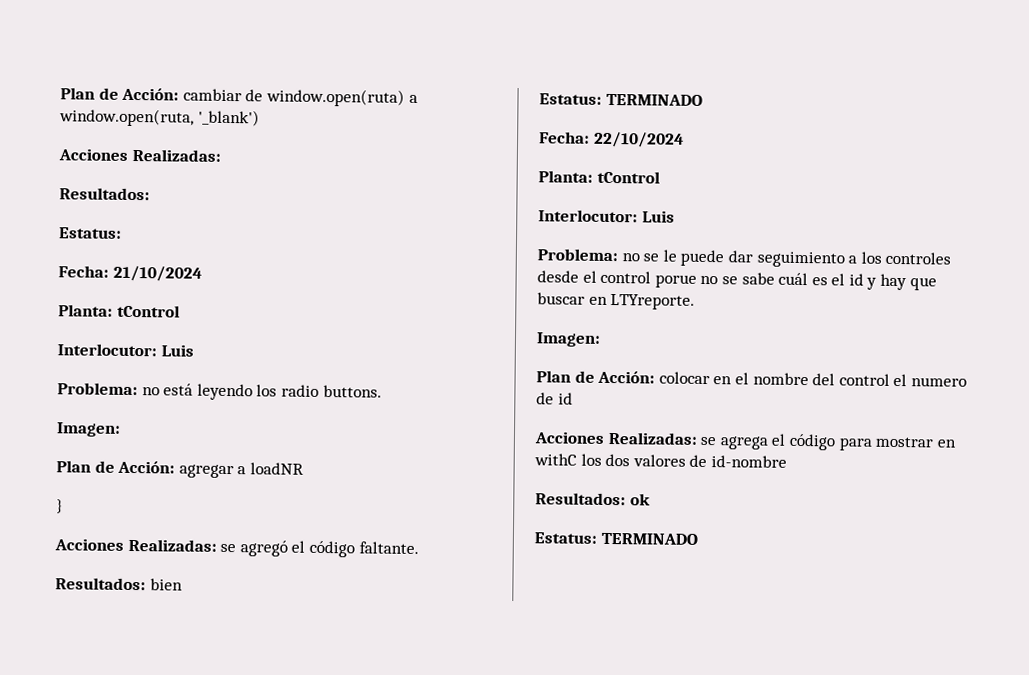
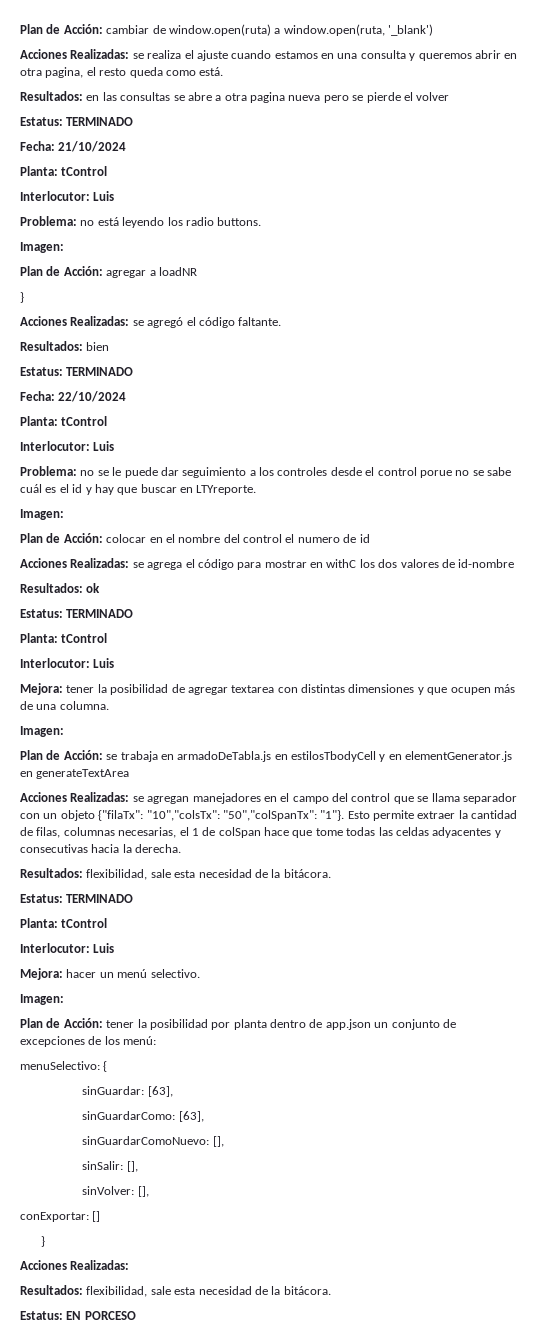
  Plan de Acción: cambiar de window.open(ruta) a window.open(ruta, '_blank')
- Acciones Realizadas:
- Resultados:
- Estatus:
+ Acciones Realizadas: se realiza el ajuste cuando estamos en una consulta y queremos abrir en otra pagina, el resto queda como está.
+ Resultados: en las consultas se abre a otra pagina nueva pero se pierde el volver
+ Estatus: TERMINADO
  Resultados: ok
  Estatus: TERMINADO
+ Planta: tControl
+ Interlocutor: Luis
+ Mejora: tener la posibilidad de agregar textarea con distintas dimensiones y que ocupen más de una columna.
+ Imagen:
+ Plan de Acción: se trabaja en armadoDeTabla.js en estilosTbodyCell y en elementGenerator.js en generateTextArea
+ Acciones Realizadas: se agregan manejadores en el campo del control que se llama separador con un objeto {"filaTx": "10","colsTx": "50","colSpanTx": "1"}. Esto permite extraer la cantidad de filas, columnas necesarias, el 1 de colSpan hace que tome todas las celdas adyacentes y consecutivas hacia la derecha.
+ Resultados: flexibilidad, sale esta necesidad de la bitácora.
+ Estatus: TERMINADO
+ Planta: tControl
+ Interlocutor: Luis
+ Mejora: hacer un menú selectivo.
+ Imagen:
+ Plan de Acción: tener la posibilidad por planta dentro de app.json un conjunto de excepciones de los menú:
+ menuSelectivo: {
+ sinGuardar: [63],
+ sinGuardarComo: [63],
+ sinGuardarComoNuevo: [],
+ sinSalir: [],
+ sinVolver: [],
+ conExportar: []
+ }
+ Acciones Realizadas:
+ Resultados: flexibilidad, sale esta necesidad de la bitácora.
+ Estatus: EN PORCESO

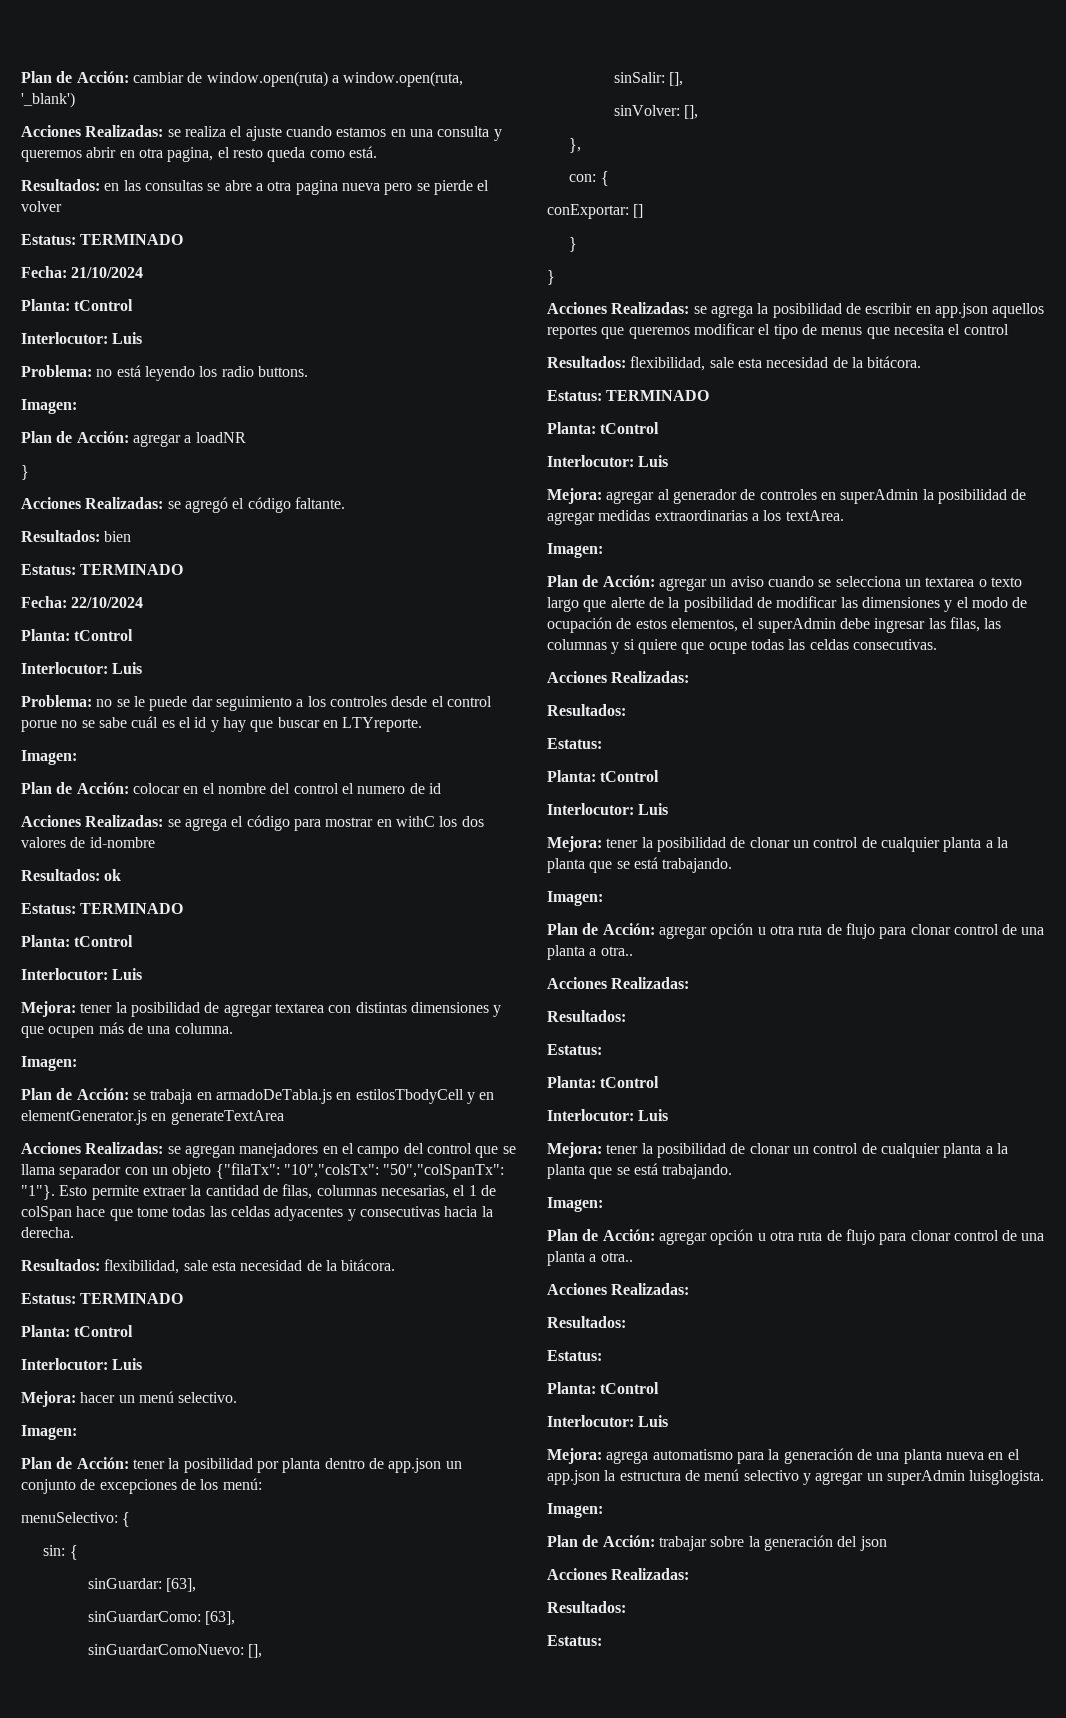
+ sin: {
+ },
+ con: {
  conExportar: []
  }
+ }
+ Acciones Realizadas: se agrega la posibilidad de escribir en app.json aquellos reportes que queremos modificar el tipo de menus que necesita el control
+ Resultados: flexibilidad, sale esta necesidad de la bitácora.
+ Estatus: TERMINADO
+ Planta: tControl
+ Interlocutor: Luis
+ Mejora: agregar al generador de controles en superAdmin la posibilidad de agregar medidas extraordinarias a los textArea.
+ Imagen:
+ Plan de Acción: agregar un aviso cuando se selecciona un textarea o texto largo que alerte de la posibilidad de modificar las dimensiones y el modo de ocupación de estos elementos, el superAdmin debe ingresar las filas, las columnas y si quiere que ocupe todas las celdas consecutivas.
  Acciones Realizadas:
- Resultados: flexibilidad, sale esta necesidad de la bitácora.
- Estatus: EN PORCESO
+ Resultados:
+ Estatus:
+ Planta: tControl
+ Interlocutor: Luis
+ Mejora: tener la posibilidad de clonar un control de cualquier planta a la planta que se está trabajando.
+ Imagen:
+ Plan de Acción: agregar opción u otra ruta de flujo para clonar control de una planta a otra..
+ Acciones Realizadas:
+ Resultados:
+ Estatus:
+ Planta: tControl
+ Interlocutor: Luis
+ Mejora: tener la posibilidad de clonar un control de cualquier planta a la planta que se está trabajando.
+ Imagen:
+ Plan de Acción: agregar opción u otra ruta de flujo para clonar control de una planta a otra..
+ Acciones Realizadas:
+ Resultados:
+ Estatus:
+ Planta: tControl
+ Interlocutor: Luis
+ Mejora: agrega automatismo para la generación de una planta nueva en el app.json la estructura de menú selectivo y agregar un superAdmin luisglogista.
+ Imagen:
+ Plan de Acción: trabajar sobre la generación del json
+ Acciones Realizadas:
+ Resultados:
+ Estatus:

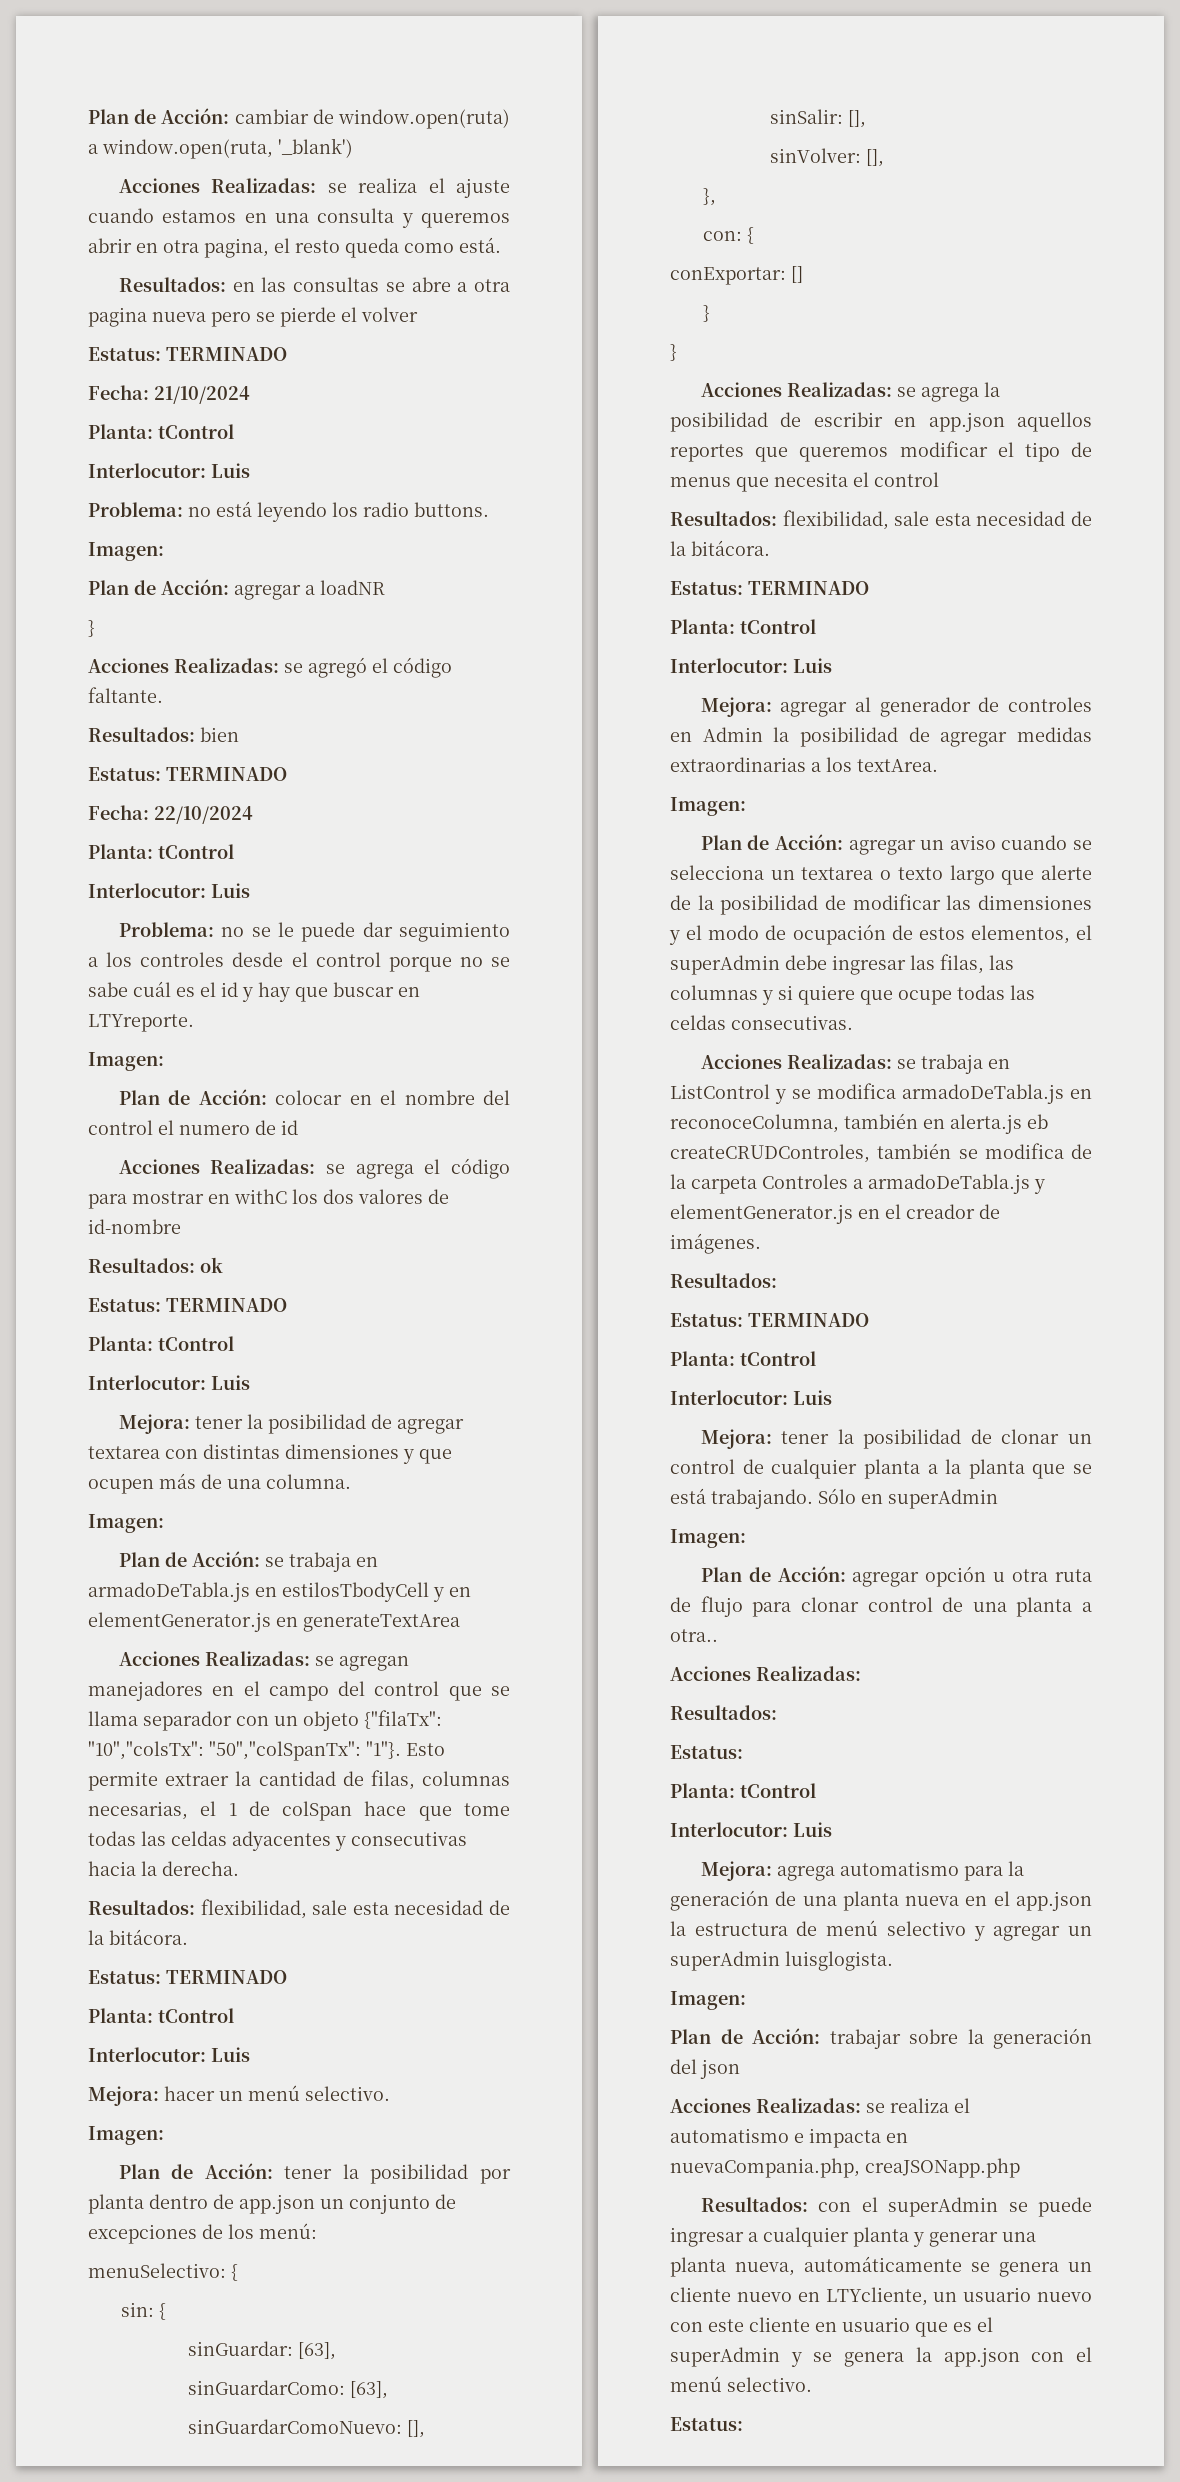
- Problema: no se le puede dar seguimiento a los controles desde el control porue no se sabe cuál es el id y hay que buscar en LTYreporte.
+ Problema: no se le puede dar seguimiento a los controles desde el control porque no se sabe cuál es el id y hay que buscar en LTYreporte.
- Mejora: agregar al generador de controles en superAdmin la posibilidad de agregar medidas extraordinarias a los textArea.
+ Mejora: agregar al generador de controles en Admin la posibilidad de agregar medidas extraordinarias a los textArea.
  Plan de Acción: agregar un aviso cuando se selecciona un textarea o texto largo que alerte de la posibilidad de modificar las dimensiones y el modo de ocupación de estos elementos, el superAdmin debe ingresar las filas, las columnas y si quiere que ocupe todas las celdas consecutivas.
- Acciones Realizadas:
+ Acciones Realizadas: se trabaja en ListControl y se modifica armadoDeTabla.js en reconoceColumna, también en alerta.js eb createCRUDControles, también se modifica de la carpeta Controles a armadoDeTabla.js y elementGenerator.js en el creador de imágenes.
  Resultados:
- Estatus:
+ Estatus: TERMINADO
  Planta: tControl
  Interlocutor: Luis
- Mejora: tener la posibilidad de clonar un control de cualquier planta a la planta que se está trabajando.
- Imagen:
- Plan de Acción: agregar opción u otra ruta de flujo para clonar control de una planta a otra..
- Acciones Realizadas:
- Resultados:
- Estatus:
- Planta: tControl
- Interlocutor: Luis
- Mejora: tener la posibilidad de clonar un control de cualquier planta a la planta que se está trabajando.
+ Mejora: tener la posibilidad de clonar un control de cualquier planta a la planta que se está trabajando. Sólo en superAdmin
  Plan de Acción: trabajar sobre la generación del json
- Acciones Realizadas:
- Resultados:
+ Acciones Realizadas: se realiza el automatismo e impacta en nuevaCompania.php, creaJSONapp.php
+ Resultados: con el superAdmin se puede ingresar a cualquier planta y generar una planta nueva, automáticamente se genera un cliente nuevo en LTYcliente, un usuario nuevo con este cliente en usuario que es el superAdmin y se genera la app.json con el menú selectivo.

